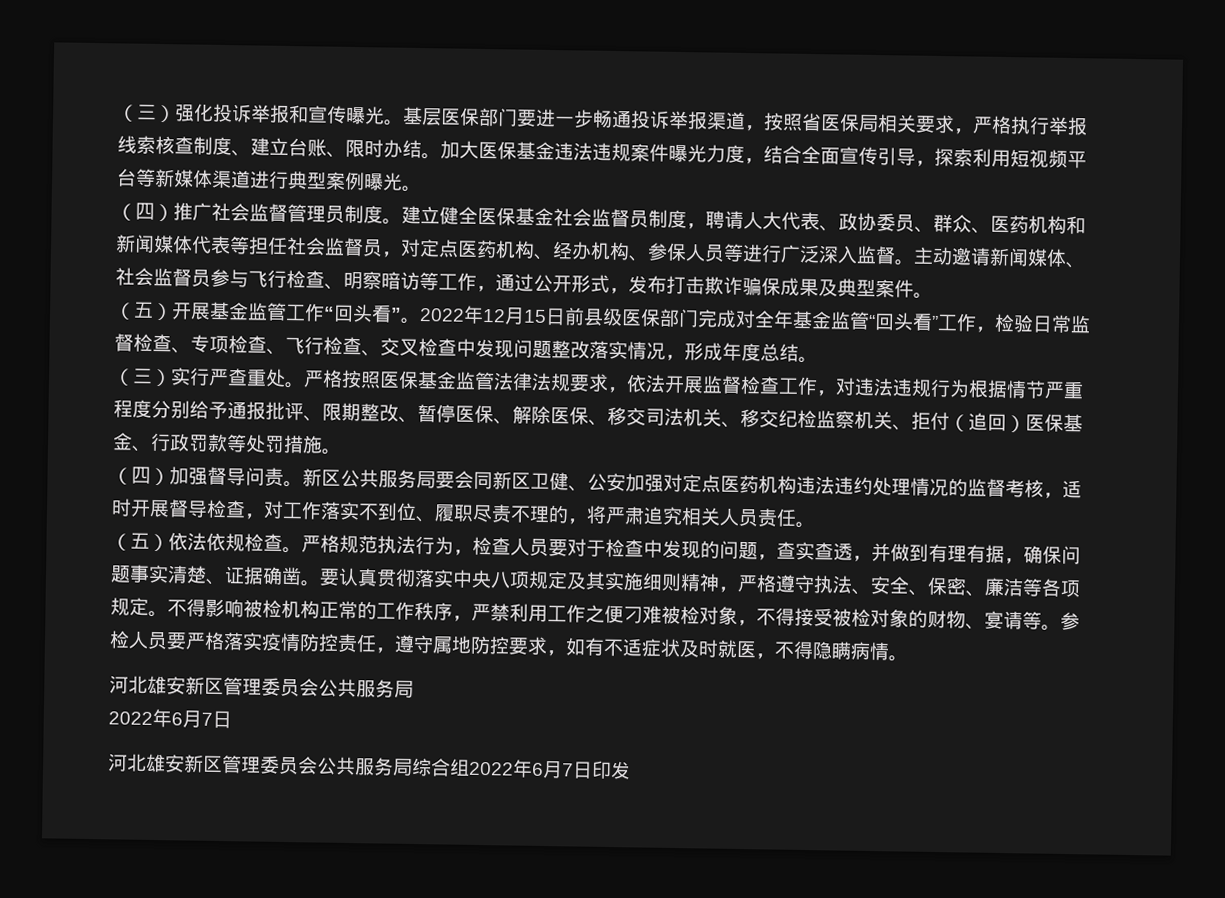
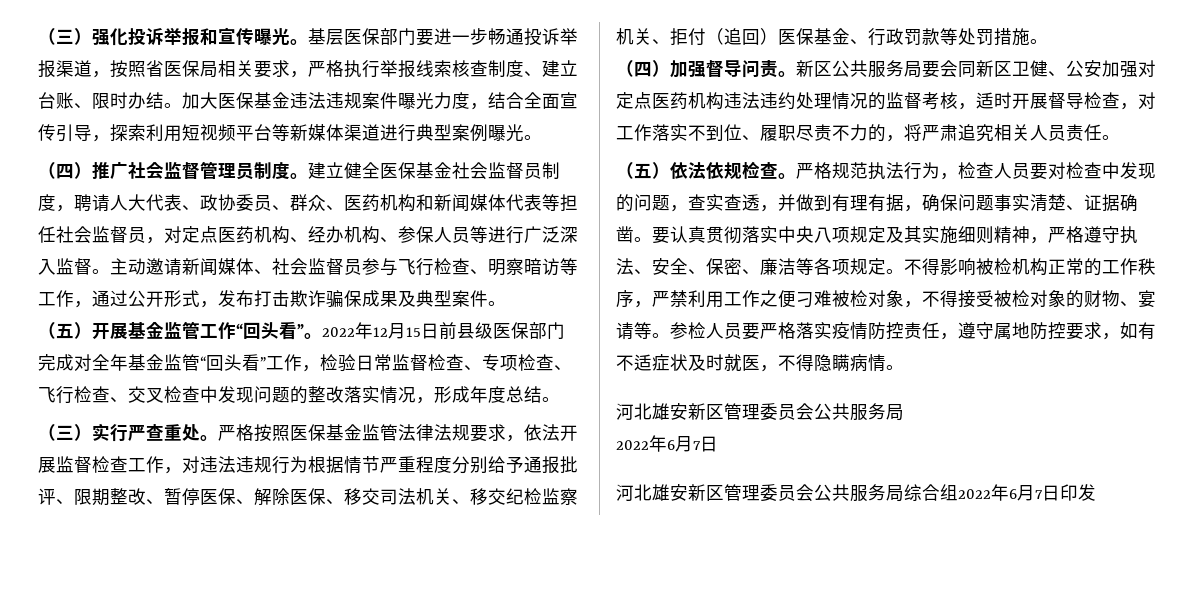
- 2022年12月15日前县级医保部门完成对全年基金监管“回头看”工作，检验日常监督检查、专项检查、飞行检查、交叉检查中发现问题整改落实情况，形成年度总结。
+ 2022年12月15日前县级医保部门完成对全年基金监管“回头看”工作，检验日常监督检查、专项检查、飞行检查、交叉检查中发现问题的整改落实情况，形成年度总结。
- 新区公共服务局要会同新区卫健、公安加强对定点医药机构违法违约处理情况的监督考核，适时开展督导检查，对工作落实不到位、履职尽责不理的，将严肃追究相关人员责任。
+ 新区公共服务局要会同新区卫健、公安加强对定点医药机构违法违约处理情况的监督考核，适时开展督导检查，对工作落实不到位、履职尽责不力的，将严肃追究相关人员责任。
- 严格规范执法行为，检查人员要对于检查中发现的问题，查实查透，并做到有理有据，确保问题事实清楚、证据确凿。
+ 严格规范执法行为，检查人员要对检查中发现的问题，查实查透，并做到有理有据，确保问题事实清楚、证据确凿。

